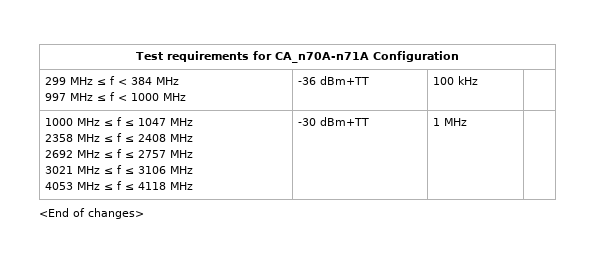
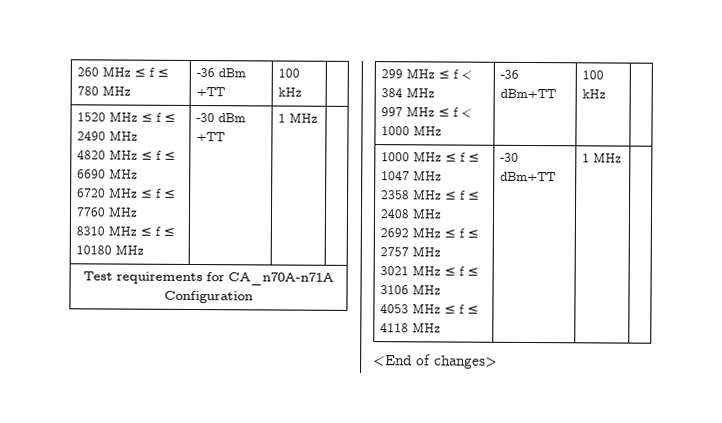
+ 260 MHz ≤ f ≤ 780 MHz | -36 dBm +TT | 100 kHz |
+ 1520 MHz ≤ f ≤ 2490 MHz
+ 4820 MHz ≤ f ≤ 6690 MHz
+ 6720 MHz ≤ f ≤ 7760 MHz
+ 8310 MHz ≤ f ≤ 10180 MHz | -30 dBm +TT | 1 MHz |

